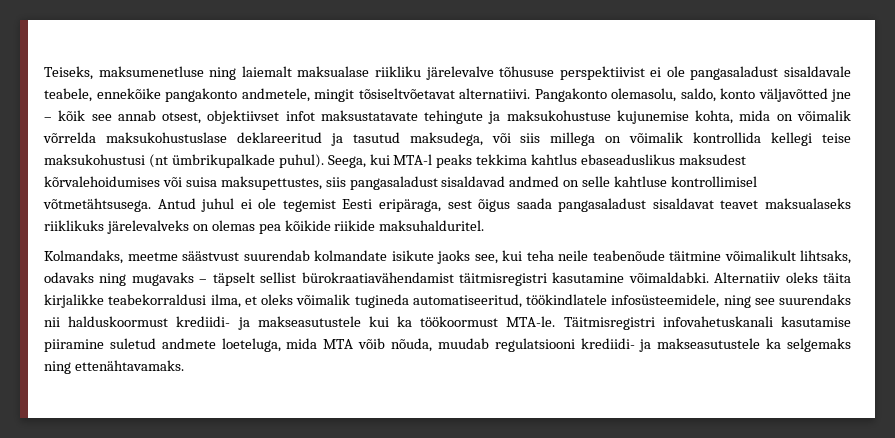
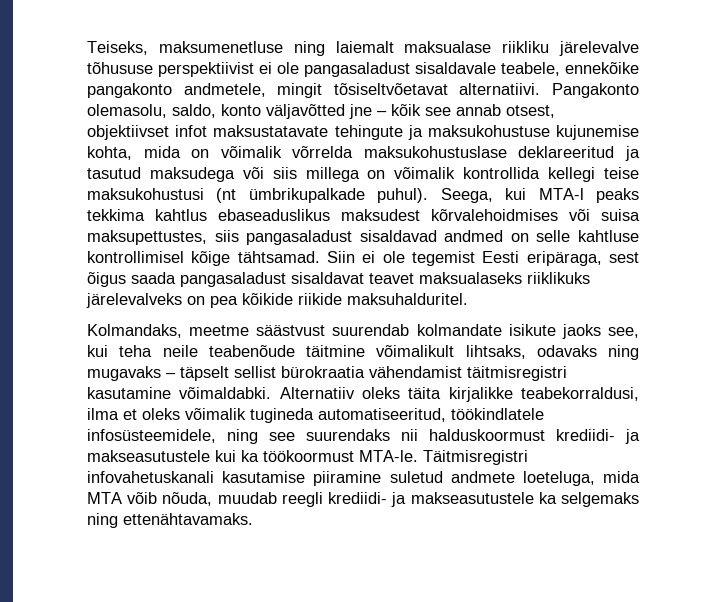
- Pangakonto olemasolu, saldo, konto väljavõtted jne – kõik see annab otsest, objektiivset infot maksustatavate tehingute ja maksukohustuse kujunemise kohta, mida on võimalik võrrelda maksukohustuslase deklareeritud ja tasutud maksudega, või siis millega on võimalik kontrollida kellegi teise maksukohustusi (nt ümbrikupalkade puhul).
+ Pangakonto olemasolu, saldo, konto väljavõtted jne – kõik see annab otsest, objektiivset infot maksustatavate tehingute ja maksukohustuse kujunemise kohta, mida on võimalik võrrelda maksukohustuslase deklareeritud ja tasutud maksudega või siis millega on võimalik kontrollida kellegi teise maksukohustusi (nt ümbrikupalkade puhul).
- Seega, kui MTA-l peaks tekkima kahtlus ebaseaduslikus maksudest kõrvalehoidumises või suisa maksupettustes, siis pangasaladust sisaldavad andmed on selle kahtluse kontrollimisel võtmetähtsusega. Antud juhul ei ole tegemist Eesti eripäraga, sest õigus saada pangasaladust sisaldavat teavet maksualaseks riiklikuks järelevalveks on olemas pea kõikide riikide maksuhalduritel.
+ Seega, kui MTA-l peaks tekkima kahtlus ebaseaduslikus maksudest kõrvalehoidmises või suisa maksupettustes, siis pangasaladust sisaldavad andmed on selle kahtluse kontrollimisel kõige tähtsamad. Siin ei ole tegemist Eesti eripäraga, sest õigus saada pangasaladust sisaldavat teavet maksualaseks riiklikuks järelevalveks on pea kõikide riikide maksuhalduritel.
- Kolmandaks, meetme säästvust suurendab kolmandate isikute jaoks see, kui teha neile teabenõude täitmine võimalikult lihtsaks, odavaks ning mugavaks – täpselt sellist bürokraatiavähendamist täitmisregistri kasutamine võimaldabki.
+ Kolmandaks, meetme säästvust suurendab kolmandate isikute jaoks see, kui teha neile teabenõude täitmine võimalikult lihtsaks, odavaks ning mugavaks – täpselt sellist bürokraatia vähendamist täitmisregistri kasutamine võimaldabki.
- Alternatiiv oleks täita kirjalikke teabekorraldusi ilma, et oleks võimalik tugineda automatiseeritud, töökindlatele infosüsteemidele, ning see suurendaks nii halduskoormust krediidi- ja makseasutustele kui ka töökoormust MTA-le.
+ Alternatiiv oleks täita kirjalikke teabekorraldusi, ilma et oleks võimalik tugineda automatiseeritud, töökindlatele infosüsteemidele, ning see suurendaks nii halduskoormust krediidi- ja makseasutustele kui ka töökoormust MTA-le.
- Täitmisregistri infovahetuskanali kasutamise piiramine suletud andmete loeteluga, mida MTA võib nõuda, muudab regulatsiooni krediidi- ja makseasutustele ka selgemaks ning ettenähtavamaks.
+ Täitmisregistri infovahetuskanali kasutamise piiramine suletud andmete loeteluga, mida MTA võib nõuda, muudab reegli krediidi- ja makseasutustele ka selgemaks ning ettenähtavamaks.

